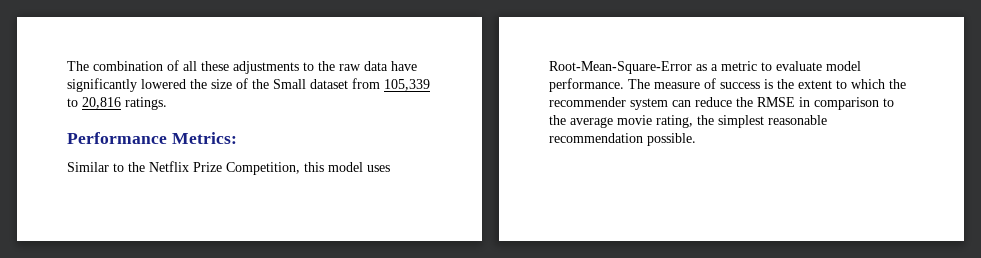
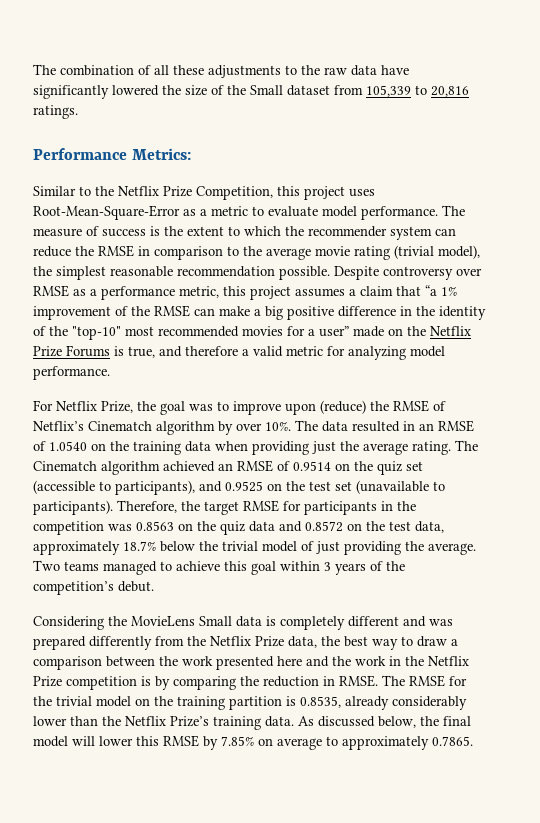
- Similar to the Netflix Prize Competition, this model uses Root-Mean-Square-Error as a metric to evaluate model performance.
+ Similar to the Netflix Prize Competition, this project uses Root-Mean-Square-Error as a metric to evaluate model performance.
- The measure of success is the extent to which the recommender system can reduce the RMSE in comparison to the average movie rating, the simplest reasonable recommendation possible.
+ The measure of success is the extent to which the recommender system can reduce the RMSE in comparison to the average movie rating (trivial model), the simplest reasonable recommendation possible.
+ Despite controversy over RMSE as a performance metric, this project assumes a claim that “a 1% improvement of the RMSE can make a big positive difference in the identity of the "top-10" most recommended movies for a user” made on the Netflix Prize Forums is true, and therefore a valid metric for analyzing model performance.
+ For Netflix Prize, the goal was to improve upon (reduce) the RMSE of Netflix’s Cinematch algorithm by over 10%. The data resulted in an RMSE of 1.0540 on the training data when providing just the average rating. The Cinematch algorithm achieved an RMSE of 0.9514 on the quiz set (accessible to participants), and 0.9525 on the test set (unavailable to participants). Therefore, the target RMSE for participants in the competition was 0.8563 on the quiz data and 0.8572 on the test data, approximately 18.7% below the trivial model of just providing the average. Two teams managed to achieve this goal within 3 years of the competition’s debut.
+ Considering the MovieLens Small data is completely different and was prepared differently from the Netflix Prize data, the best way to draw a comparison between the work presented here and the work in the Netflix Prize competition is by comparing the reduction in RMSE. The RMSE for the trivial model on the training partition is 0.8535, already considerably lower than the Netflix Prize’s training data. As discussed below, the final model will lower this RMSE by 7.85% on average to approximately 0.7865.

